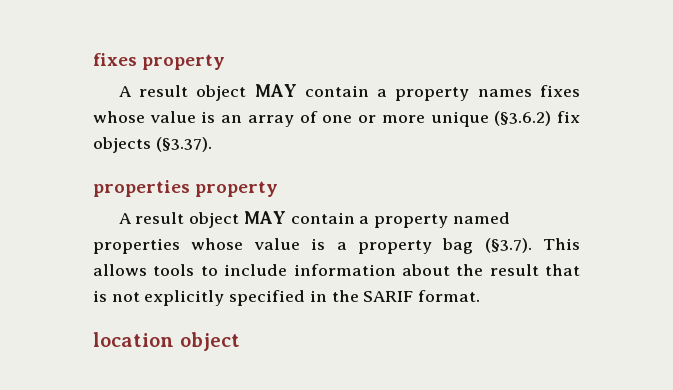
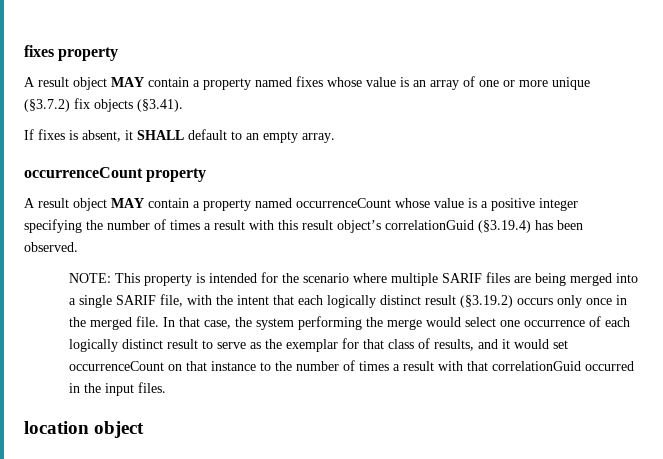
- A result object MAY contain a property names fixes whose value is an array of one or more unique (§3.6.2) fix objects (§3.37).
- properties property
- A result object MAY contain a property named properties whose value is a property bag (§3.7). This allows tools to include information about the result that is not explicitly specified in the SARIF format.
+ A result object MAY contain a property named fixes whose value is an array of one or more unique (§3.7.2) fix objects (§3.41).
+ If fixes is absent, it SHALL default to an empty array.
+ occurrenceCount property
+ A result object MAY contain a property named occurrenceCount whose value is a positive integer specifying the number of times a result with this result object’s correlationGuid (§3.19.4) has been observed.
+ NOTE: This property is intended for the scenario where multiple SARIF files are being merged into a single SARIF file, with the intent that each logically distinct result (§3.19.2) occurs only once in the merged file. In that case, the system performing the merge would select one occurrence of each logically distinct result to serve as the exemplar for that class of results, and it would set occurrenceCount on that instance to the number of times a result with that correlationGuid occurred in the input files.

